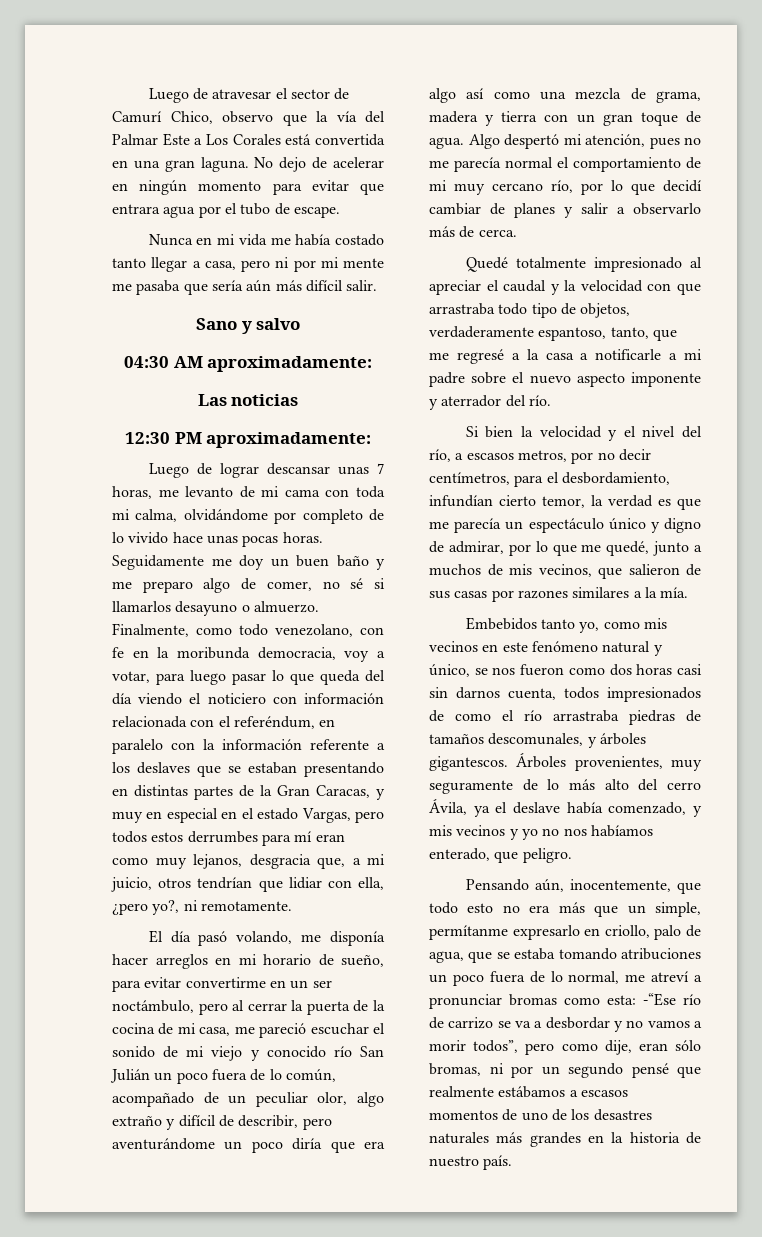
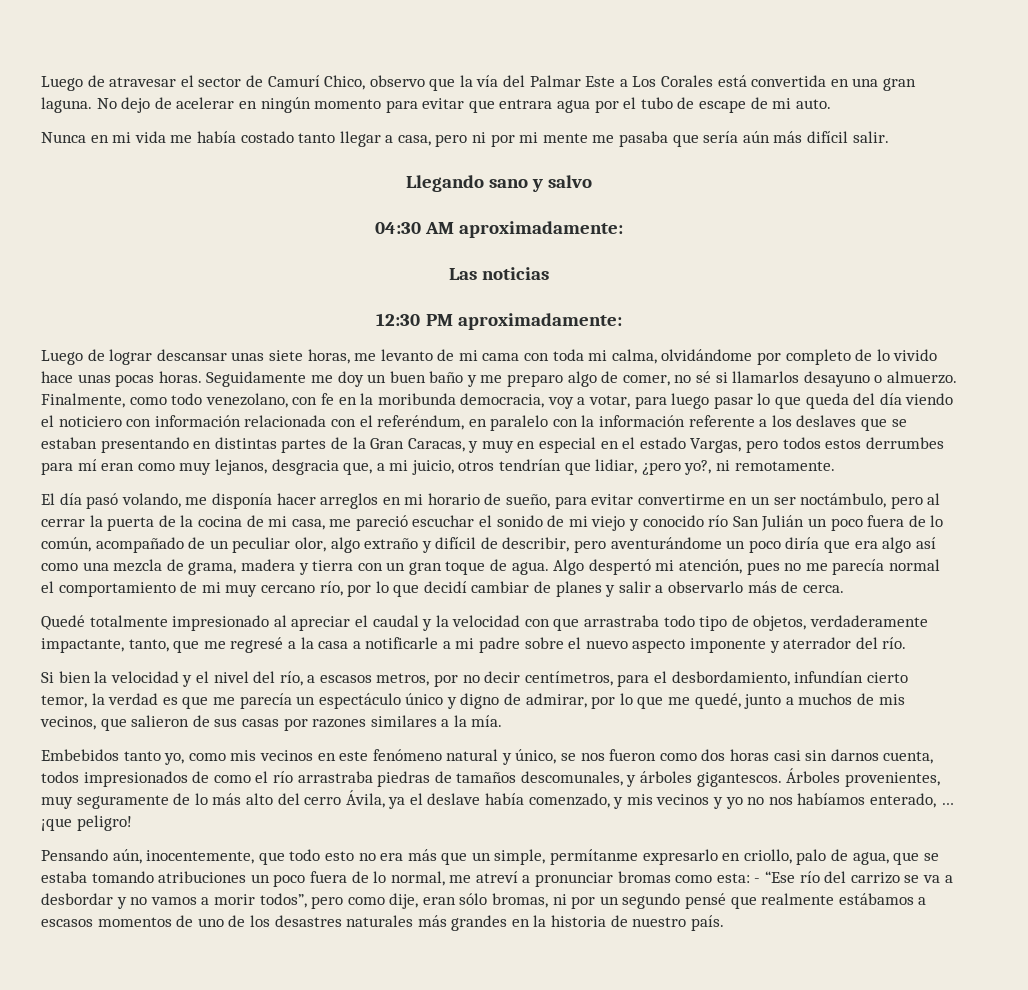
- No dejo de acelerar en ningún momento para evitar que entrara agua por el tubo de escape.
+ No dejo de acelerar en ningún momento para evitar que entrara agua por el tubo de escape de mi auto.
- Sano y salvo
+ Llegando sano y salvo
- Luego de lograr descansar unas 7 horas, me levanto de mi cama con toda mi calma, olvidándome por completo de lo vivido hace unas pocas horas.
+ Luego de lograr descansar unas siete horas, me levanto de mi cama con toda mi calma, olvidándome por completo de lo vivido hace unas pocas horas.
- Finalmente, como todo venezolano, con fe en la moribunda democracia, voy a votar, para luego pasar lo que queda del día viendo el noticiero con información relacionada con el referéndum, en paralelo con la información referente a los deslaves que se estaban presentando en distintas partes de la Gran Caracas, y muy en especial en el estado Vargas, pero todos estos derrumbes para mí eran como muy lejanos, desgracia que, a mi juicio, otros tendrían que lidiar con ella, ¿pero yo?, ni remotamente.
+ Finalmente, como todo venezolano, con fe en la moribunda democracia, voy a votar, para luego pasar lo que queda del día viendo el noticiero con información relacionada con el referéndum, en paralelo con la información referente a los deslaves que se estaban presentando en distintas partes de la Gran Caracas, y muy en especial en el estado Vargas, pero todos estos derrumbes para mí eran como muy lejanos, desgracia que, a mi juicio, otros tendrían que lidiar, ¿pero yo?, ni remotamente.
- Quedé totalmente impresionado al apreciar el caudal y la velocidad con que arrastraba todo tipo de objetos, verdaderamente espantoso, tanto, que me regresé a la casa a notificarle a mi padre sobre el nuevo aspecto imponente y aterrador del río.
+ Quedé totalmente impresionado al apreciar el caudal y la velocidad con que arrastraba todo tipo de objetos, verdaderamente impactante, tanto, que me regresé a la casa a notificarle a mi padre sobre el nuevo aspecto imponente y aterrador del río.
- Árboles provenientes, muy seguramente de lo más alto del cerro Ávila, ya el deslave había comenzado, y mis vecinos y yo no nos habíamos enterado, que peligro.
+ Árboles provenientes, muy seguramente de lo más alto del cerro Ávila, ya el deslave había comenzado, y mis vecinos y yo no nos habíamos enterado, … ¡que peligro!
- -“Ese río de carrizo se va a desbordar y no vamos a morir todos”, pero como dije, eran sólo bromas, ni por un segundo pensé que realmente estábamos a escasos momentos de uno de los desastres naturales más grandes en la historia de nuestro país.
+ - “Ese río del carrizo se va a desbordar y no vamos a morir todos”, pero como dije, eran sólo bromas, ni por un segundo pensé que realmente estábamos a escasos momentos de uno de los desastres naturales más grandes en la historia de nuestro país.

